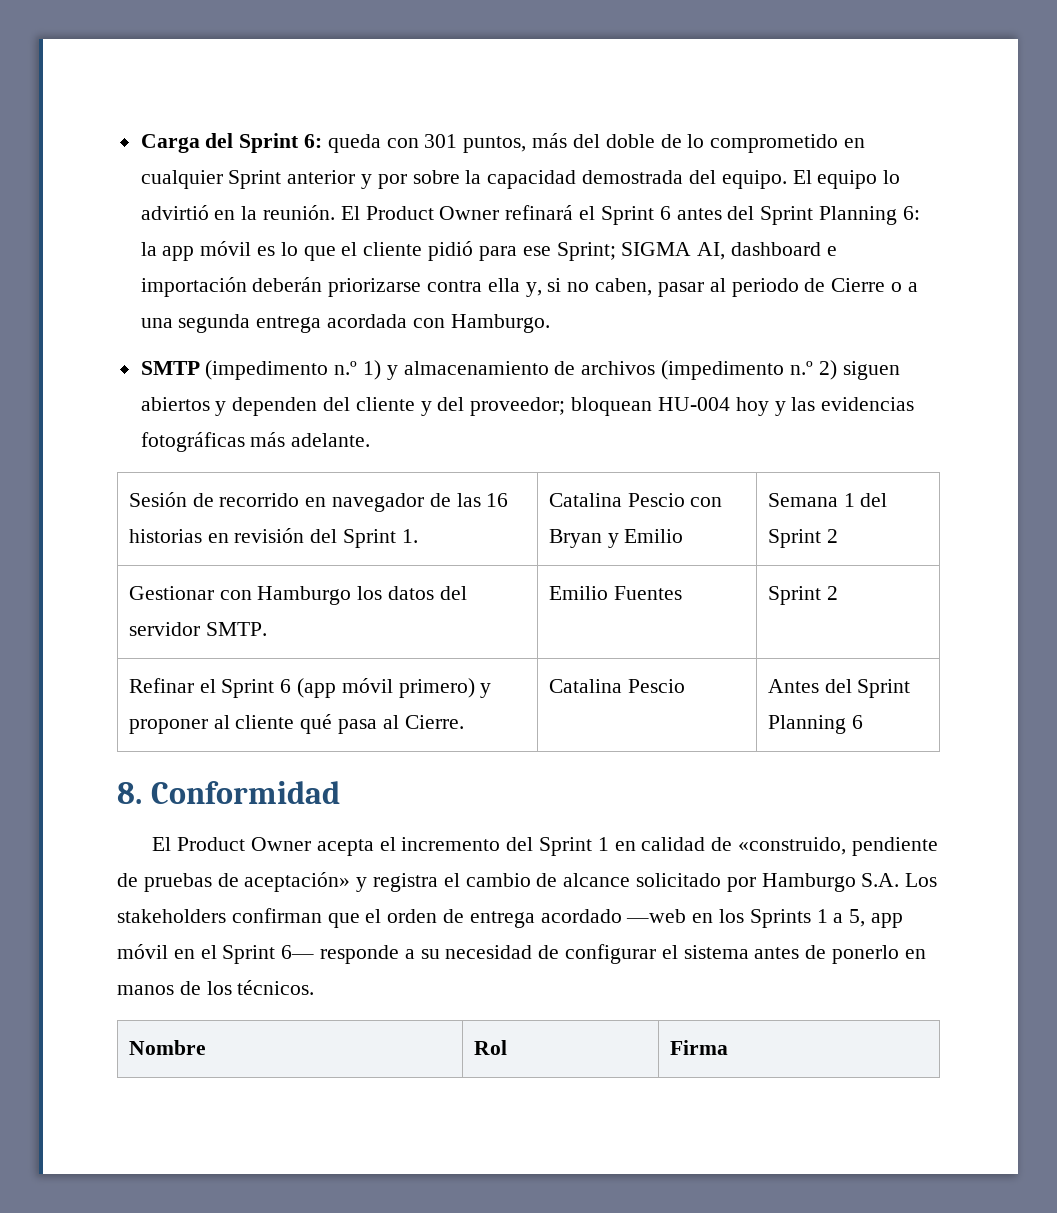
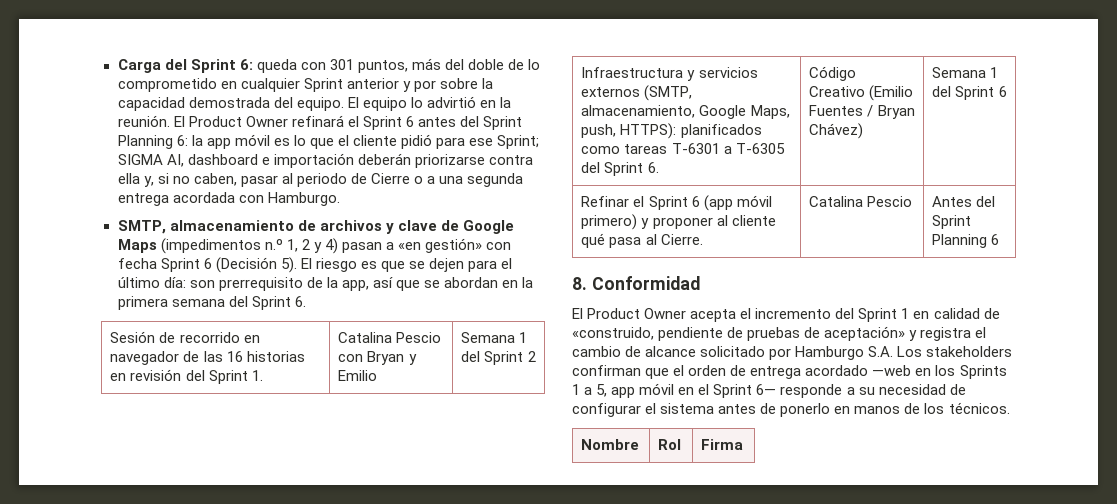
- SMTP (impedimento n.º 1) y almacenamiento de archivos (impedimento n.º 2) siguen abiertos y dependen del cliente y del proveedor; bloquean HU-004 hoy y las evidencias fotográficas más adelante.
+ SMTP, almacenamiento de archivos y clave de Google Maps (impedimentos n.º 1, 2 y 4) pasan a «en gestión» con fecha Sprint 6 (Decisión 5). El riesgo es que se dejen para el último día: son prerrequisito de la app, así que se abordan en la primera semana del Sprint 6.
- Gestionar con Hamburgo los datos del servidor SMTP. | Emilio Fuentes | Sprint 2
+ Infraestructura y servicios externos (SMTP, almacenamiento, Google Maps, push, HTTPS): planificados como tareas T-6301 a T-6305 del Sprint 6. | Código Creativo (Emilio Fuentes / Bryan Chávez) | Semana 1 del Sprint 6

